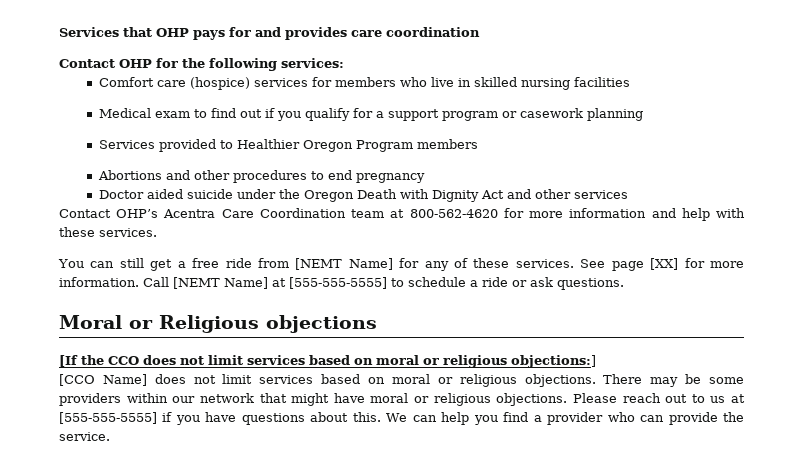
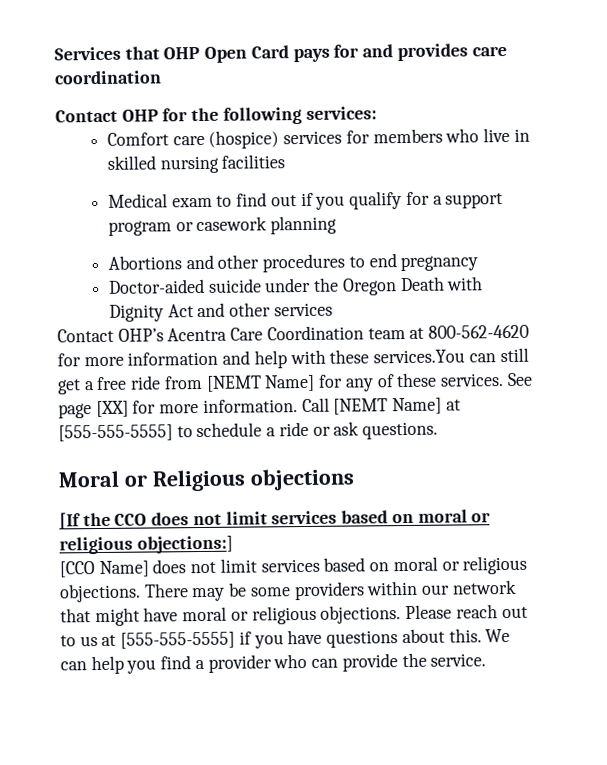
- Services that OHP pays for and provides care coordination
+ Services that OHP Open Card pays for and provides care coordination
- Services provided to Healthier Oregon Program members
- Doctor aided suicide under the Oregon Death with Dignity Act and other services
+ Doctor-aided suicide under the Oregon Death with Dignity Act and other services
- Contact OHP’s Acentra Care Coordination team at 800-562-4620 for more information and help with these services.
- You can still get a free ride from [NEMT Name] for any of these services.
+ Contact OHP’s Acentra Care Coordination team at 800-562-4620 for more information and help with these services.You can still get a free ride from [NEMT Name] for any of these services.

